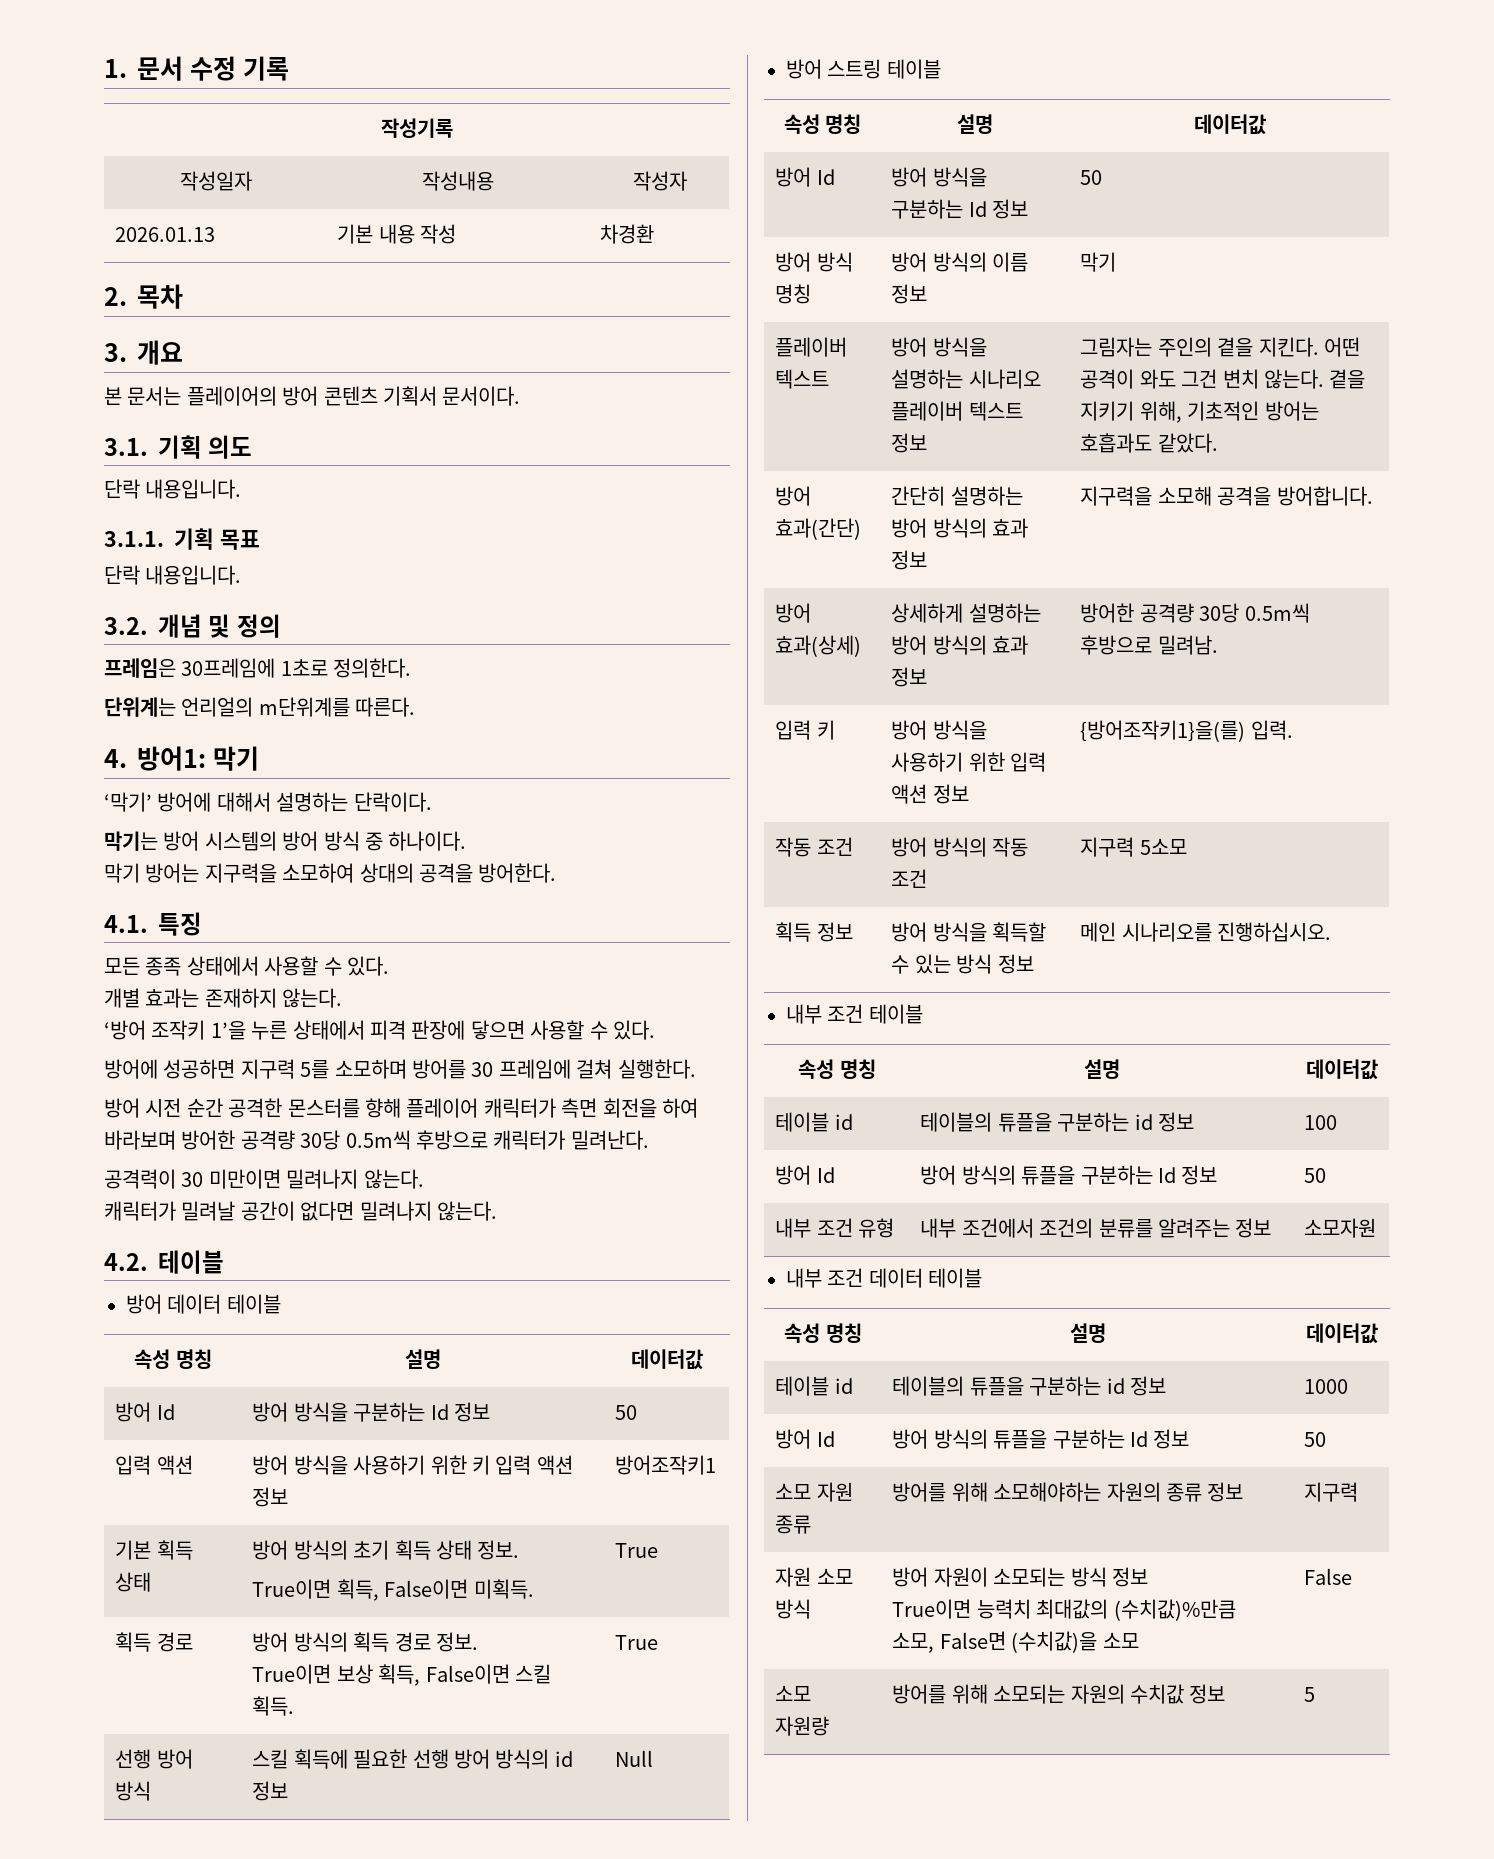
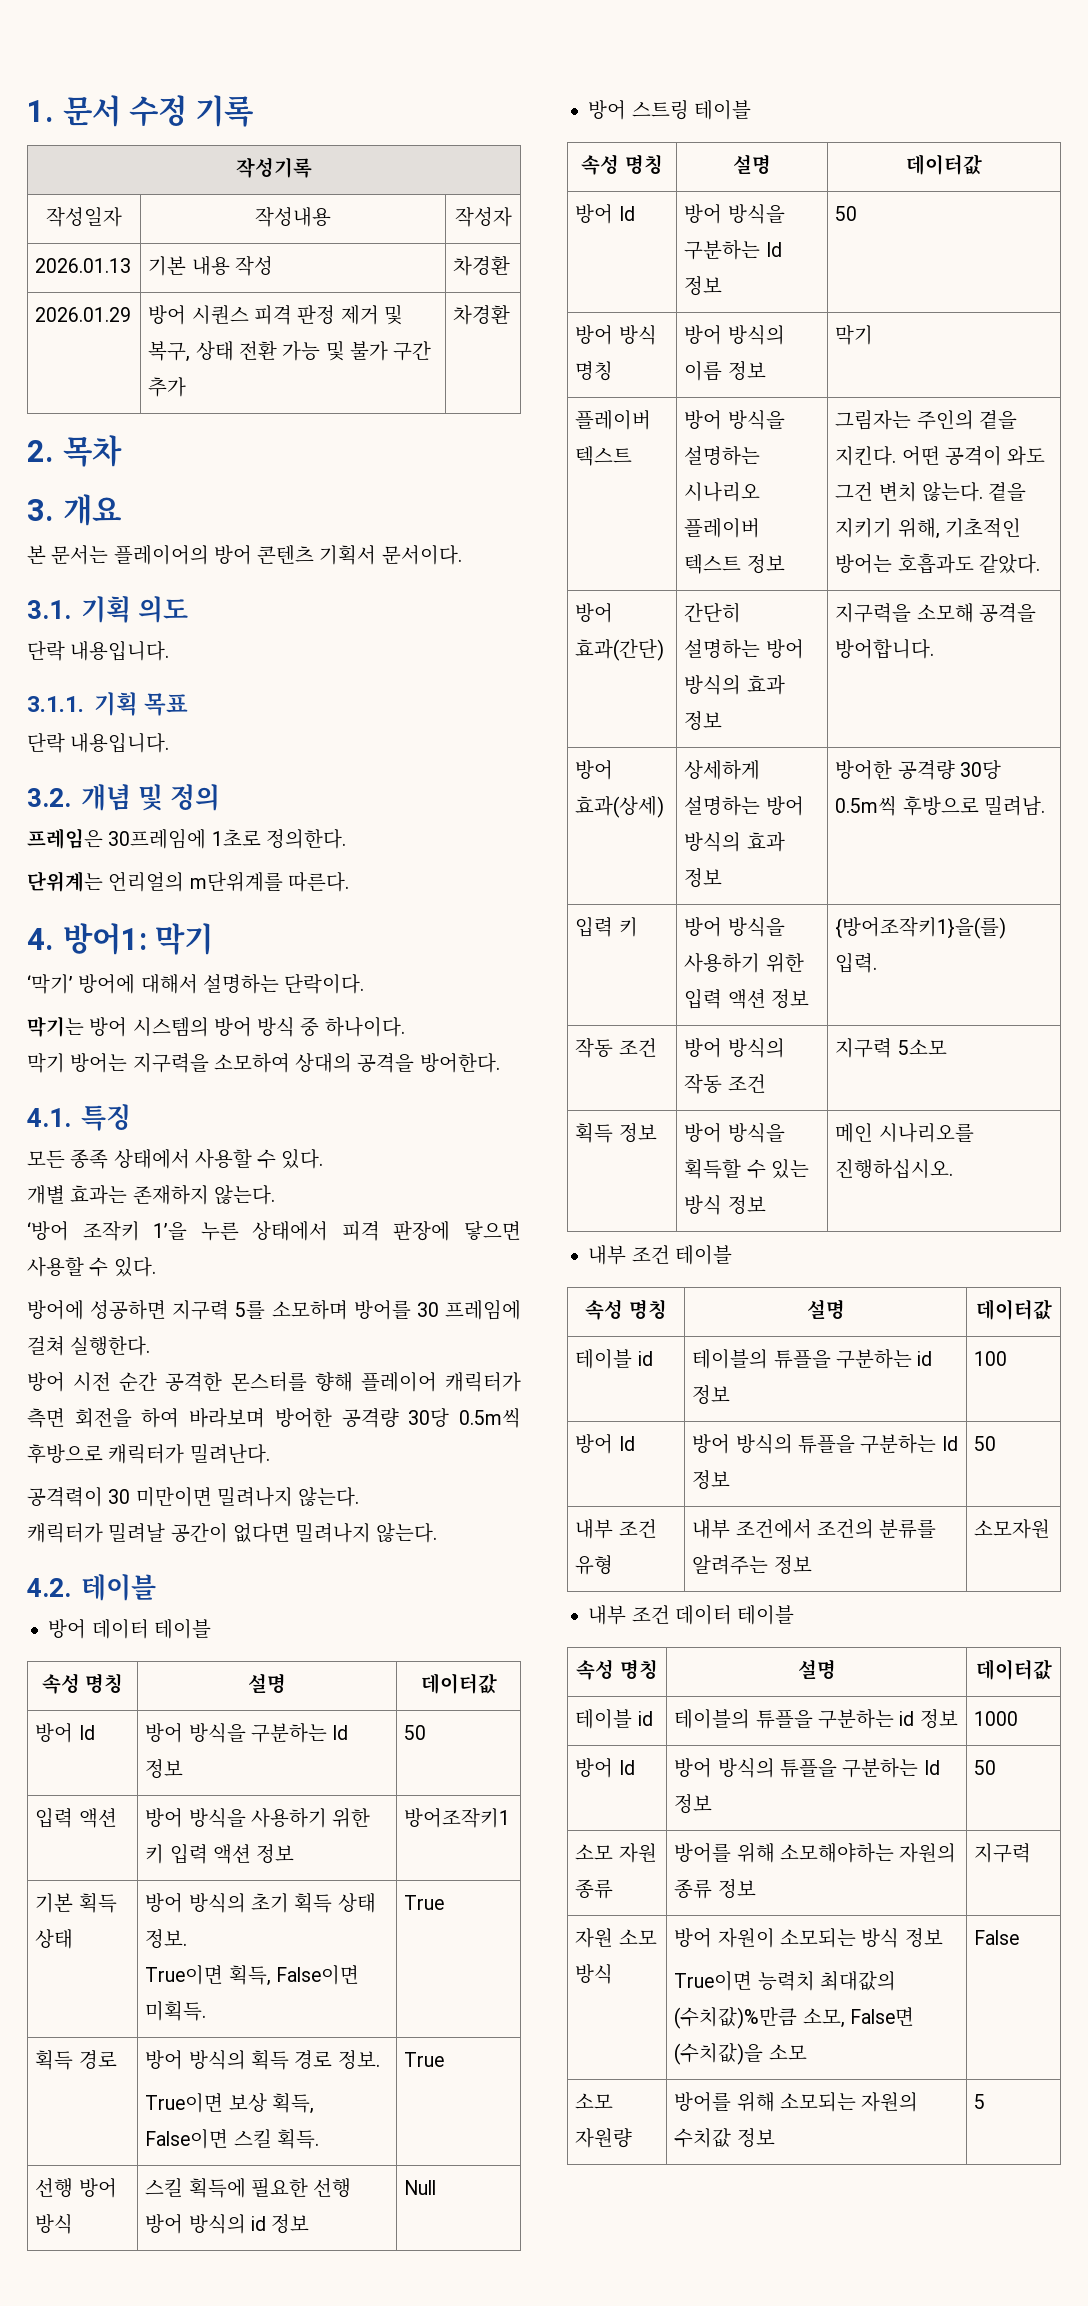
+ 2026.01.29 | 방어 시퀀스 피격 판정 제거 및 복구, 상태 전환 가능 및 불가 구간 추가 | 차경환

